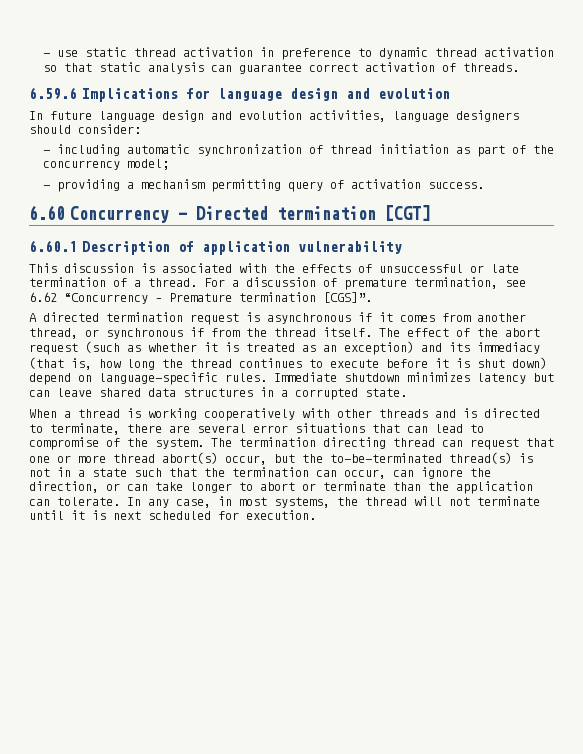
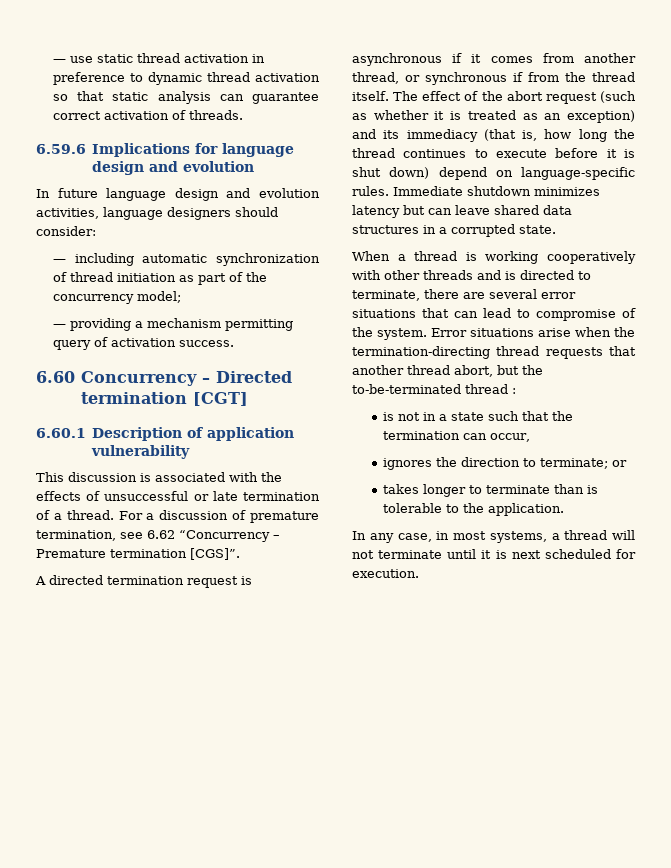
- The termination directing thread can request that one or more thread abort(s) occur, but the to-be-terminated thread(s) is not in a state such that the termination can occur, can ignore the direction, or can take longer to abort or terminate than the application can tolerate. In any case, in most systems, the thread will not terminate until it is next scheduled for execution.
+ Error situations arise when the termination-directing thread requests that another thread abort, but the to-be-terminated thread :
+ is not in a state such that the termination can occur,
+ ignores the direction to terminate; or
+ takes longer to terminate than is tolerable to the application.
+ In any case, in most systems, a thread will not terminate until it is next scheduled for execution.

